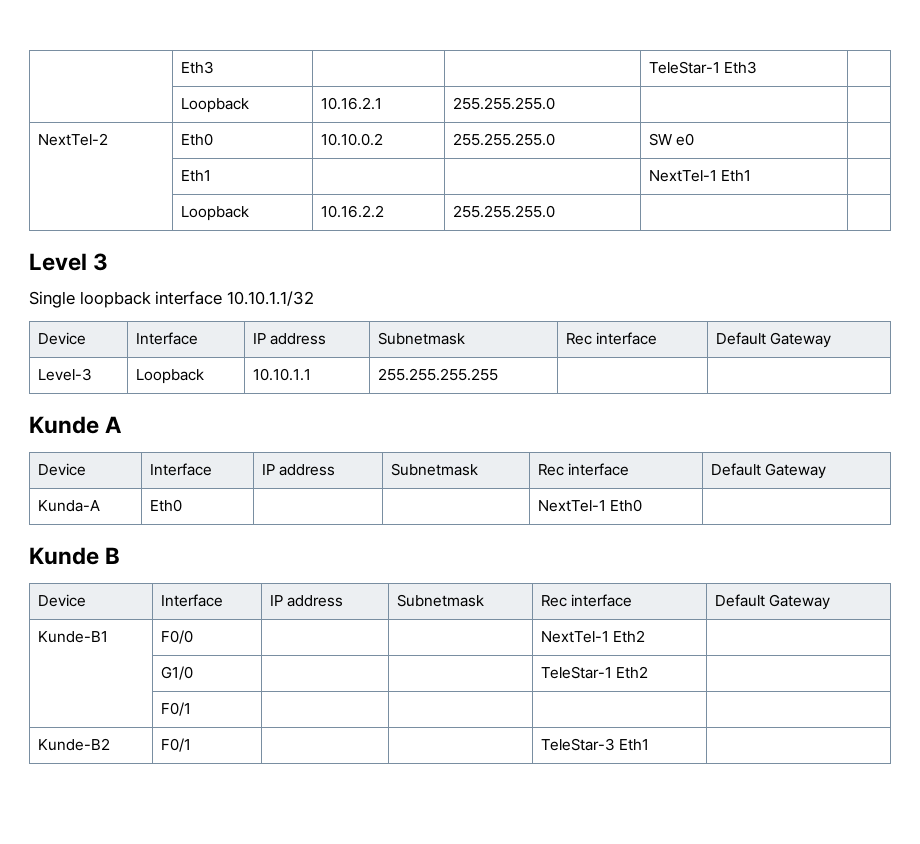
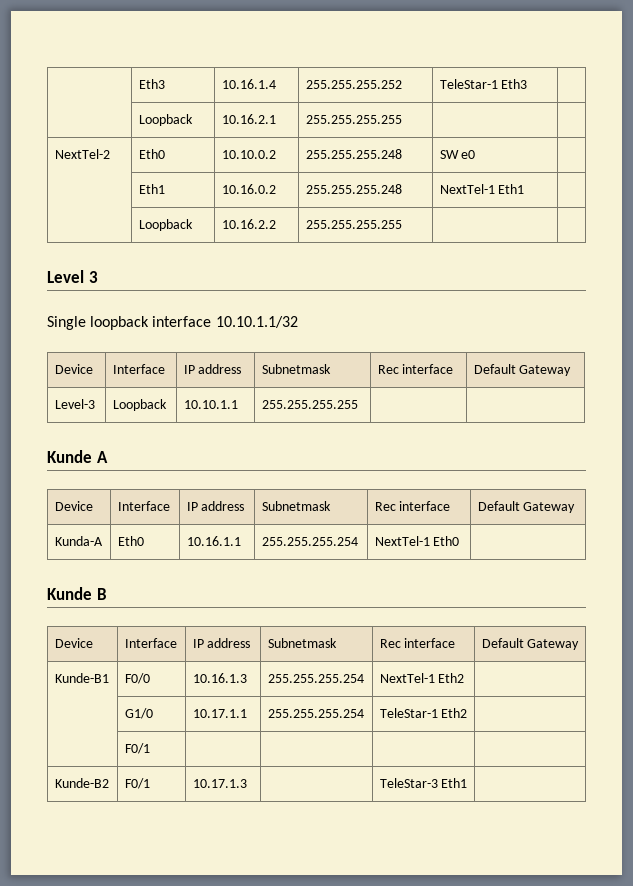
- | Eth3 | | | TeleStar-1 Eth3 |
+ | Eth3 | 10.16.1.4 | 255.255.255.252 | TeleStar-1 Eth3 |
- | Loopback | 10.16.2.1 | 255.255.255.0 | |
+ | Loopback | 10.16.2.1 | 255.255.255.255 | |
- NextTel-2 | Eth0 | 10.10.0.2 | 255.255.255.0 | SW e0 |
+ NextTel-2 | Eth0 | 10.10.0.2 | 255.255.255.248 | SW e0 |
- | Eth1 | | | NextTel-1 Eth1 |
+ | Eth1 | 10.16.0.2 | 255.255.255.248 | NextTel-1 Eth1 |
- | Loopback | 10.16.2.2 | 255.255.255.0 | |
+ | Loopback | 10.16.2.2 | 255.255.255.255 | |
- Kunda-A | Eth0 | | | NextTel-1 Eth0 |
+ Kunda-A | Eth0 | 10.16.1.1 | 255.255.255.254 | NextTel-1 Eth0 |
- Kunde-B1 | F0/0 | | | NextTel-1 Eth2 |
+ Kunde-B1 | F0/0 | 10.16.1.3 | 255.255.255.254 | NextTel-1 Eth2 |
- | G1/0 | | | TeleStar-1 Eth2 |
+ | G1/0 | 10.17.1.1 | 255.255.255.254 | TeleStar-1 Eth2 |
- Kunde-B2 | F0/1 | | | TeleStar-3 Eth1 |
+ Kunde-B2 | F0/1 | 10.17.1.3 | | TeleStar-3 Eth1 |

